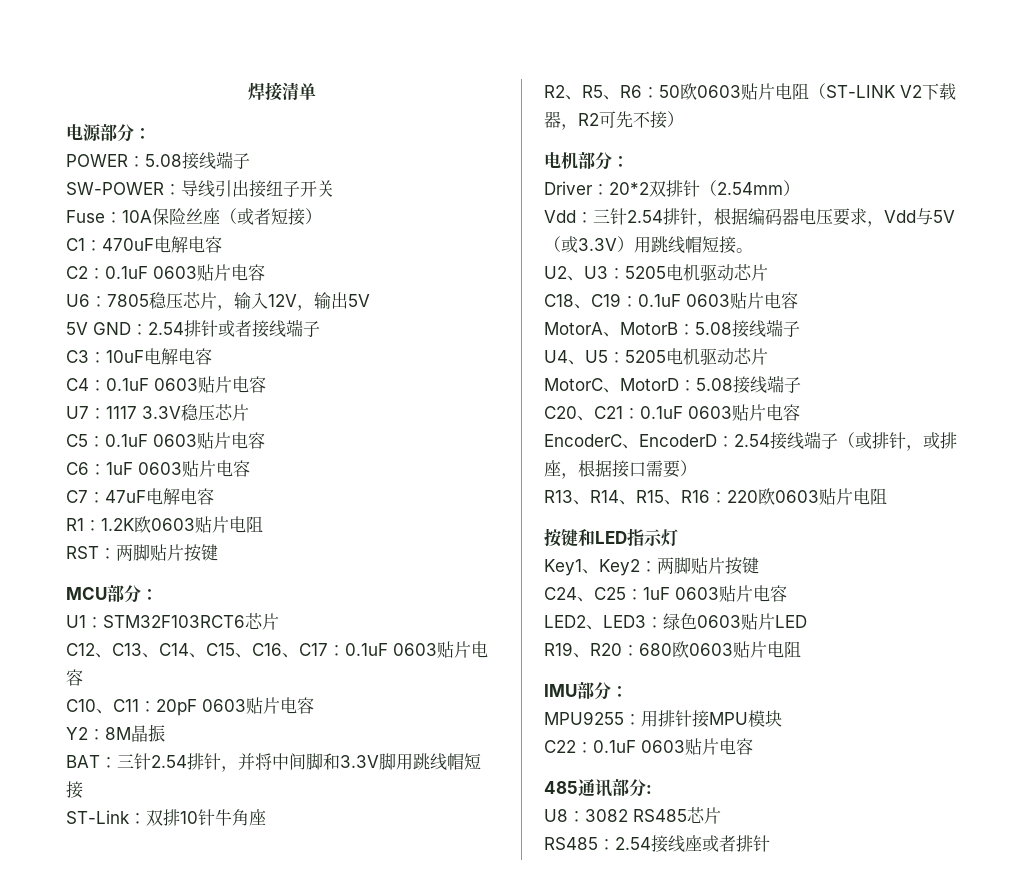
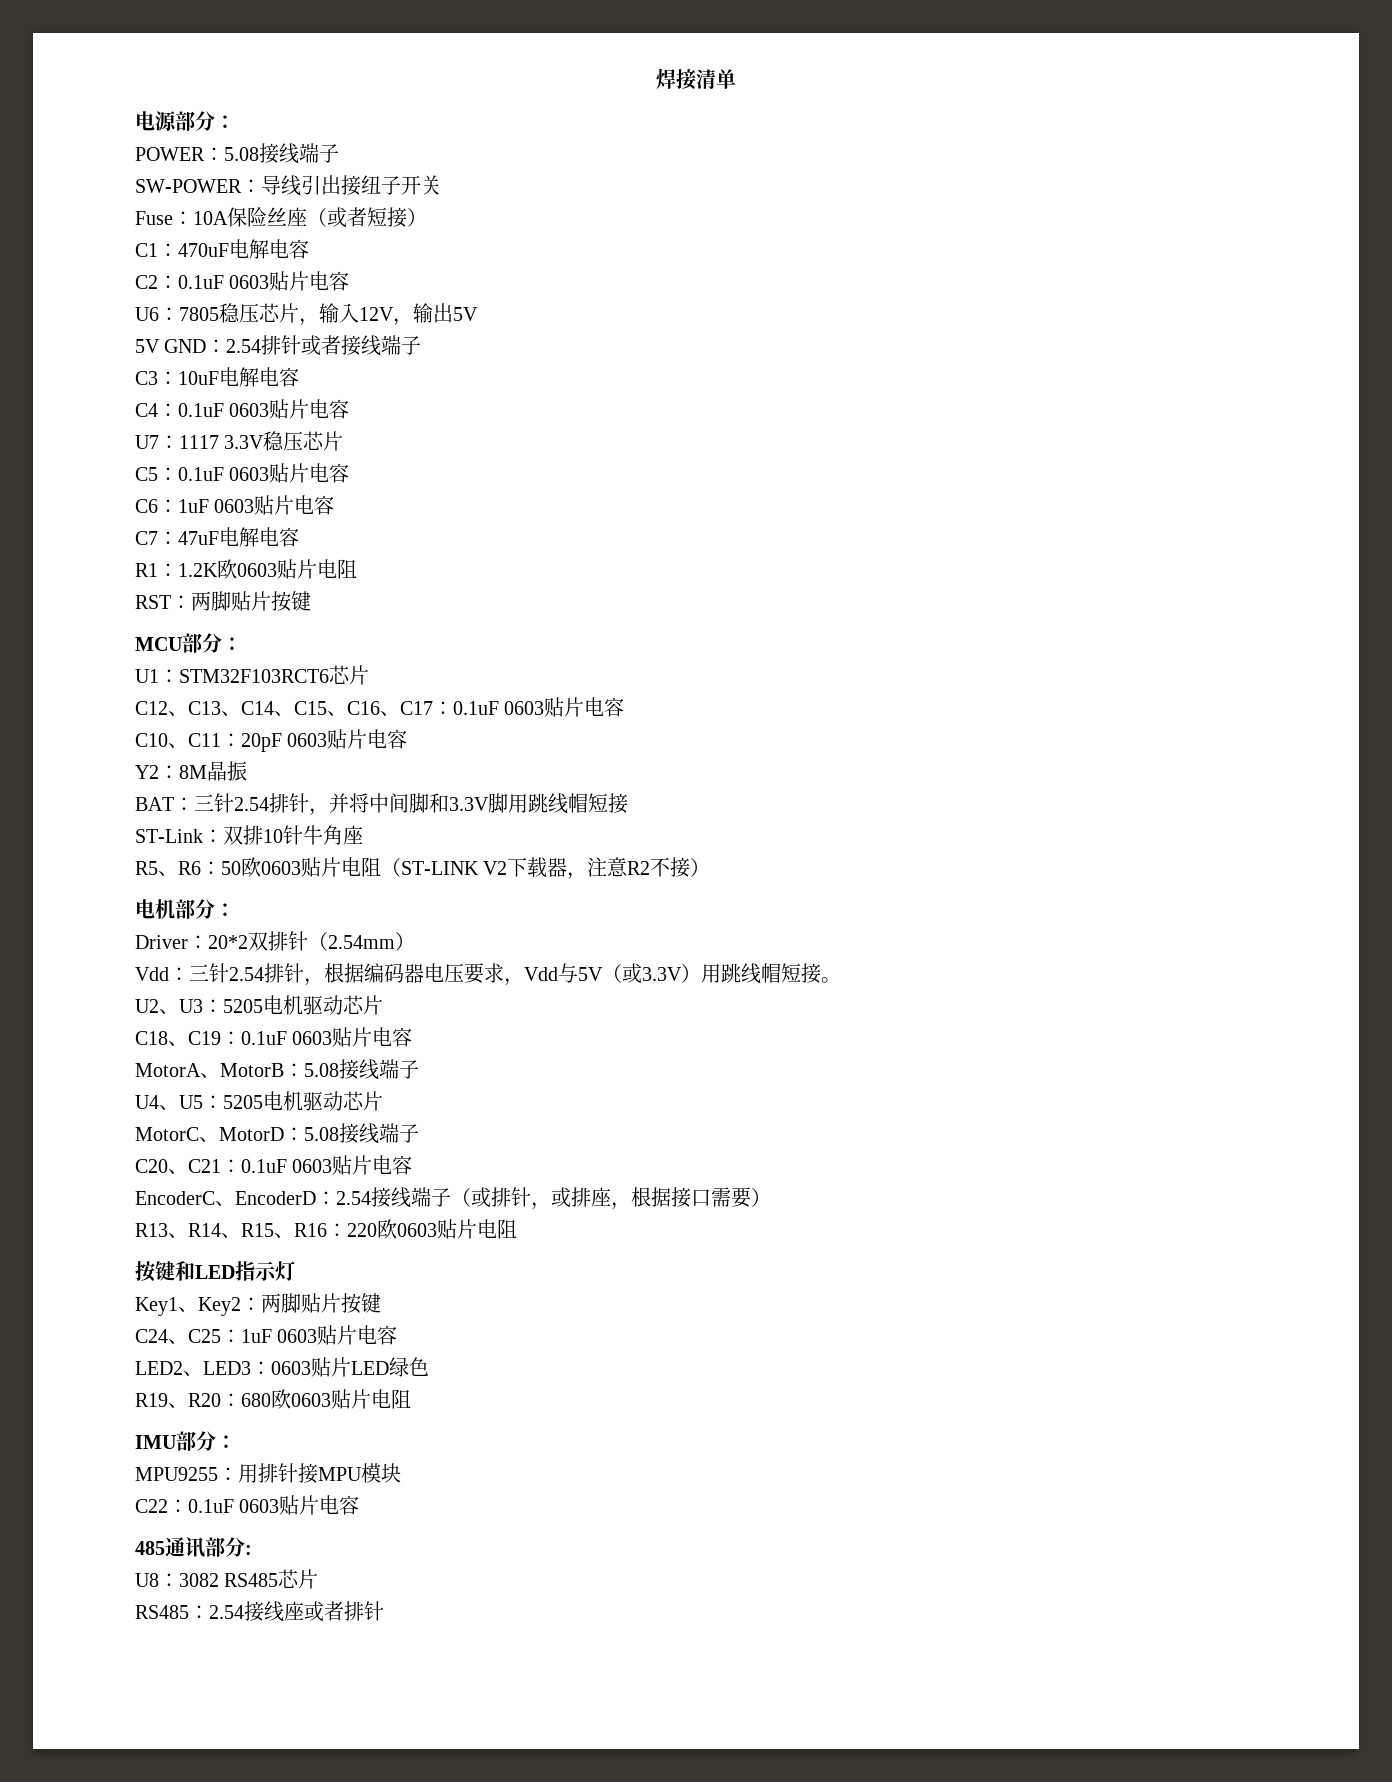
- R2、R5、R6：50欧0603贴片电阻（ST-LINK V2下载器，R2可先不接）
+ R5、R6：50欧0603贴片电阻（ST-LINK V2下载器，注意R2不接）
- LED2、LED3：绿色0603贴片LED
+ LED2、LED3：0603贴片LED绿色

